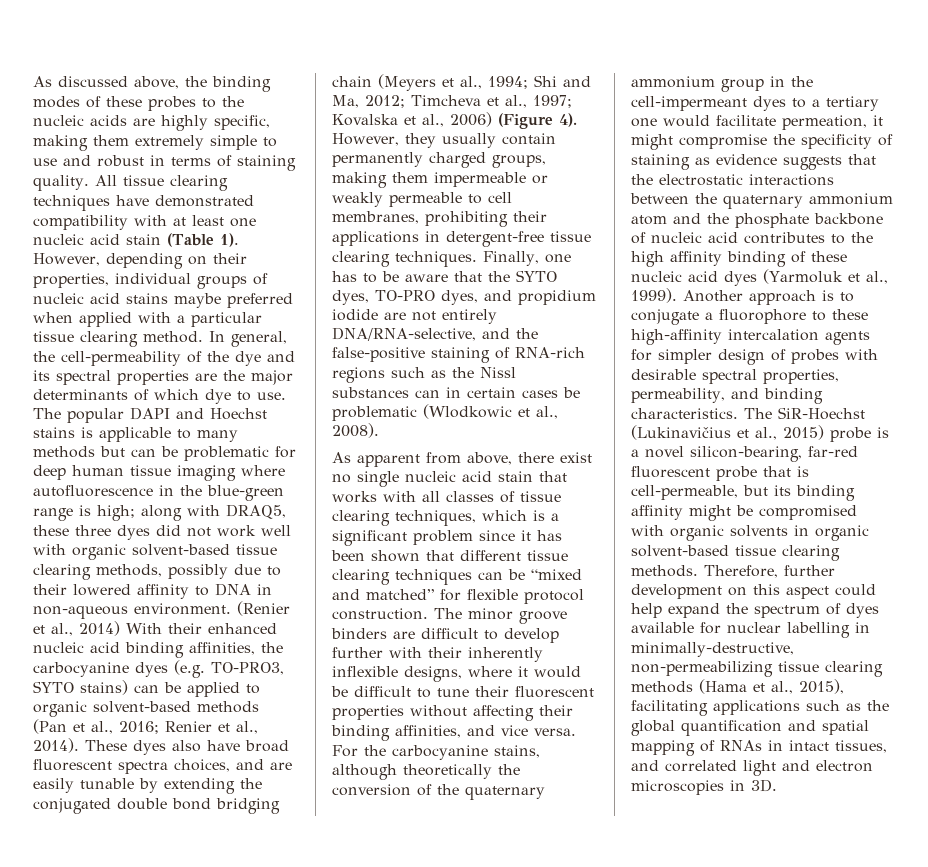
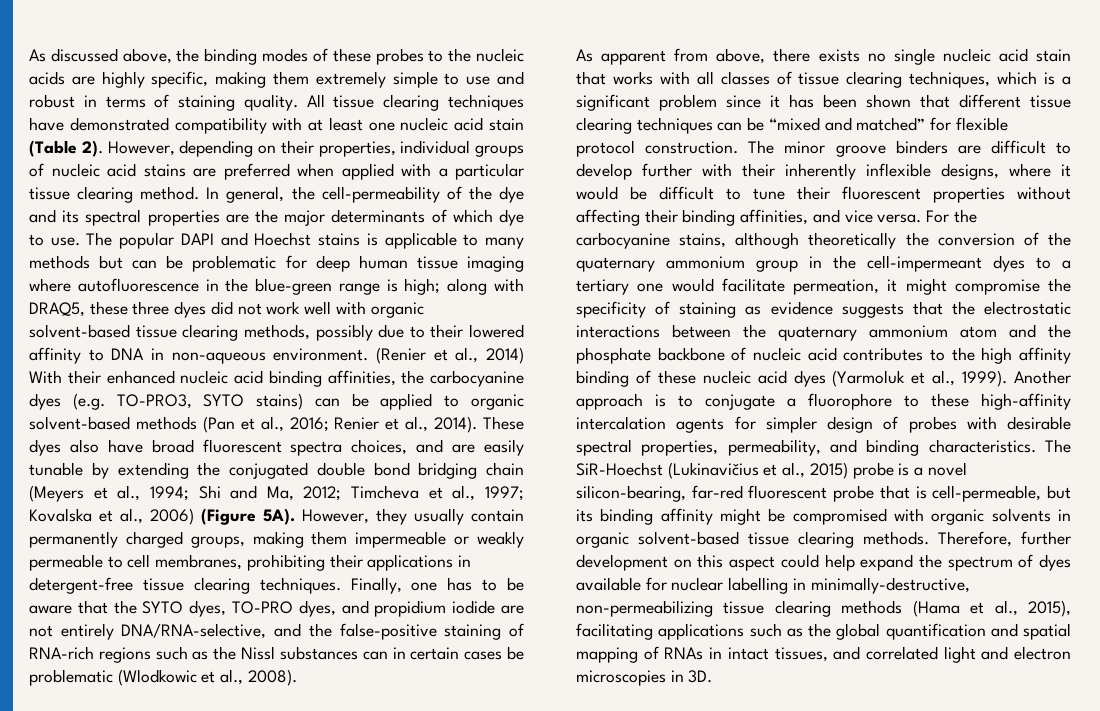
- All tissue clearing techniques have demonstrated compatibility with at least one nucleic acid stain (Table 1).
+ All tissue clearing techniques have demonstrated compatibility with at least one nucleic acid stain (Table 2).
- However, depending on their properties, individual groups of nucleic acid stains maybe preferred when applied with a particular tissue clearing method.
+ However, depending on their properties, individual groups of nucleic acid stains are preferred when applied with a particular tissue clearing method.
- These dyes also have broad fluorescent spectra choices, and are easily tunable by extending the conjugated double bond bridging chain (Meyers et al., 1994; Shi and Ma, 2012; Timcheva et al., 1997; Kovalska et al., 2006) (Figure 4).
+ These dyes also have broad fluorescent spectra choices, and are easily tunable by extending the conjugated double bond bridging chain (Meyers et al., 1994; Shi and Ma, 2012; Timcheva et al., 1997; Kovalska et al., 2006) (Figure 5A).
- As apparent from above, there exist no single nucleic acid stain that works with all classes of tissue clearing techniques, which is a significant problem since it has been shown that different tissue clearing techniques can be “mixed and matched” for flexible protocol construction.
+ As apparent from above, there exists no single nucleic acid stain that works with all classes of tissue clearing techniques, which is a significant problem since it has been shown that different tissue clearing techniques can be “mixed and matched” for flexible protocol construction.

